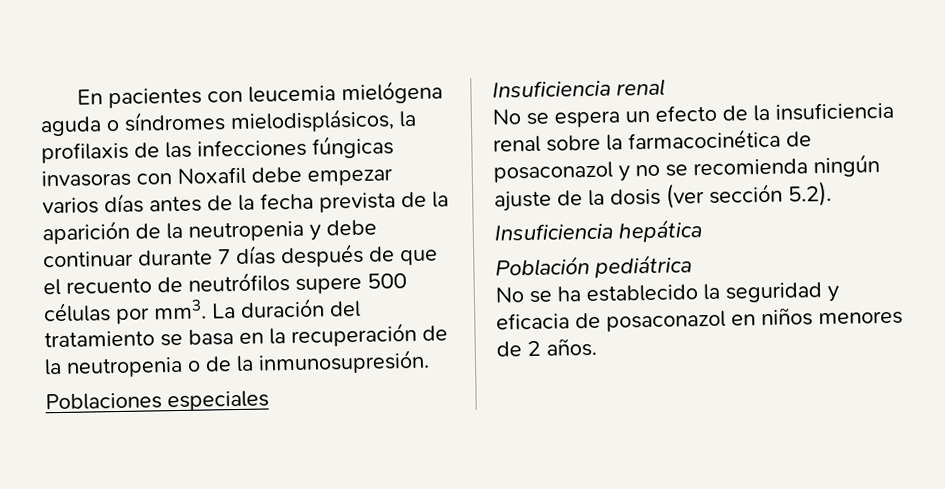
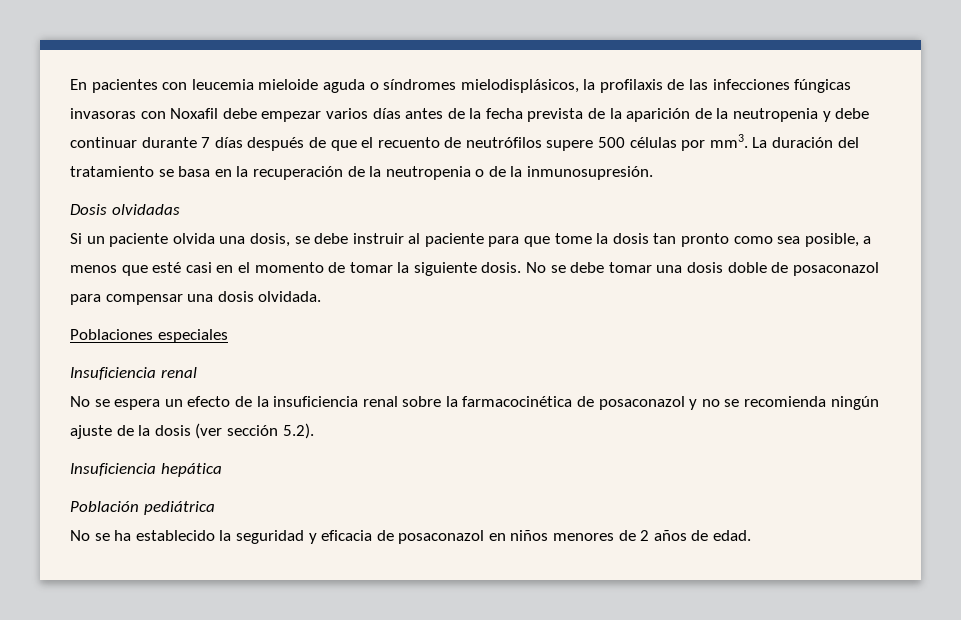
- En pacientes con leucemia mielógena aguda o síndromes mielodisplásicos, la profilaxis de las infecciones fúngicas invasoras con Noxafil debe empezar varios días antes de la fecha prevista de la aparición de la neutropenia y debe continuar durante 7 días después de que el recuento de neutrófilos supere 500 células por mm3.
+ En pacientes con leucemia mieloide aguda o síndromes mielodisplásicos, la profilaxis de las infecciones fúngicas invasoras con Noxafil debe empezar varios días antes de la fecha prevista de la aparición de la neutropenia y debe continuar durante 7 días después de que el recuento de neutrófilos supere 500 células por mm3.
+ Dosis olvidadas
+ Si un paciente olvida una dosis, se debe instruir al paciente para que tome la dosis tan pronto como sea posible, a menos que esté casi en el momento de tomar la siguiente dosis. No se debe tomar una dosis doble de posaconazol para compensar una dosis olvidada.
- No se ha establecido la seguridad y eficacia de posaconazol en niños menores de 2 años.
+ No se ha establecido la seguridad y eficacia de posaconazol en niños menores de 2 años de edad.

